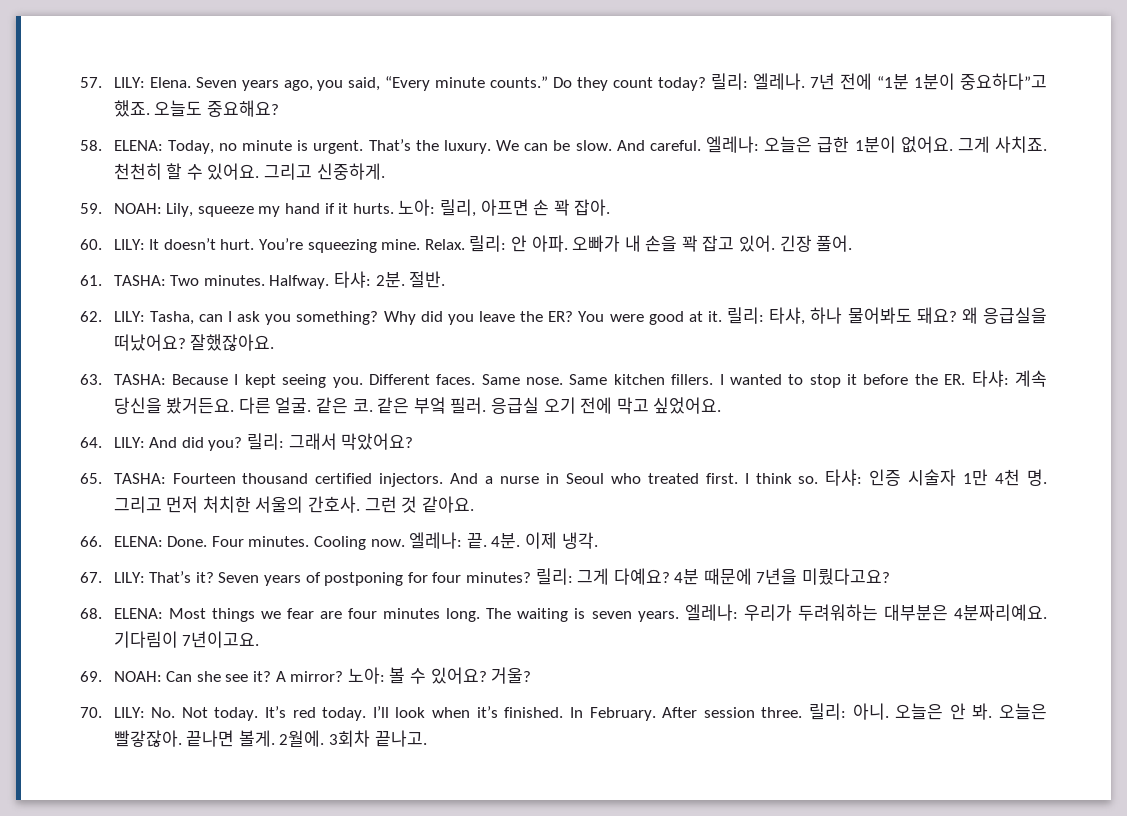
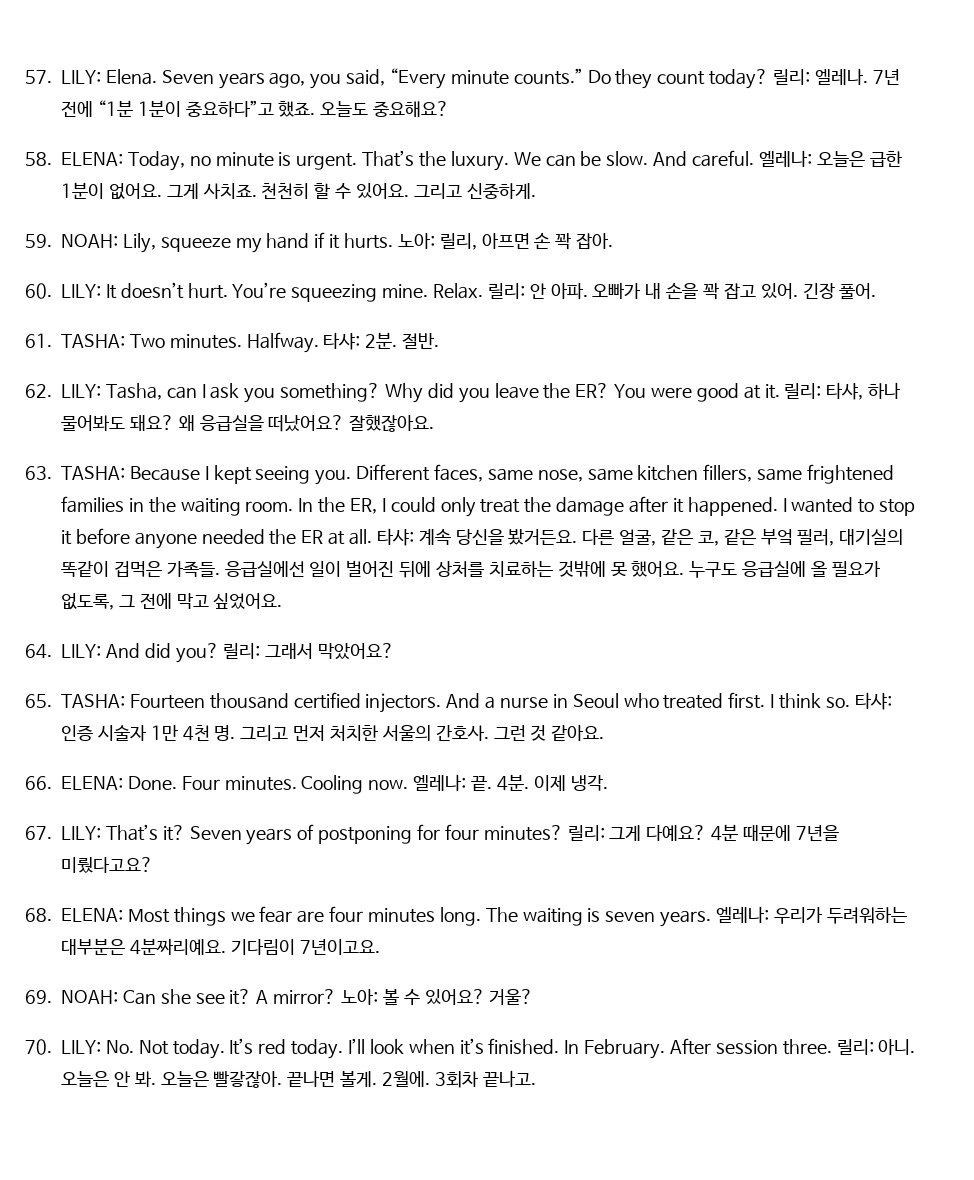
- Different faces. Same nose. Same kitchen fillers.
+ Different faces, same nose, same kitchen fillers, same frightened families in the waiting room. In the ER, I could only treat the damage after it happened.
- I wanted to stop it before the ER. 타샤: 계속 당신을 봤거든요.
+ I wanted to stop it before anyone needed the ER at all. 타샤: 계속 당신을 봤거든요.
- 다른 얼굴. 같은 코. 같은 부엌 필러. 응급실 오기 전에 막고 싶었어요.
+ 다른 얼굴, 같은 코, 같은 부엌 필러, 대기실의 똑같이 겁먹은 가족들. 응급실에선 일이 벌어진 뒤에 상처를 치료하는 것밖에 못 했어요. 누구도 응급실에 올 필요가 없도록, 그 전에 막고 싶었어요.

